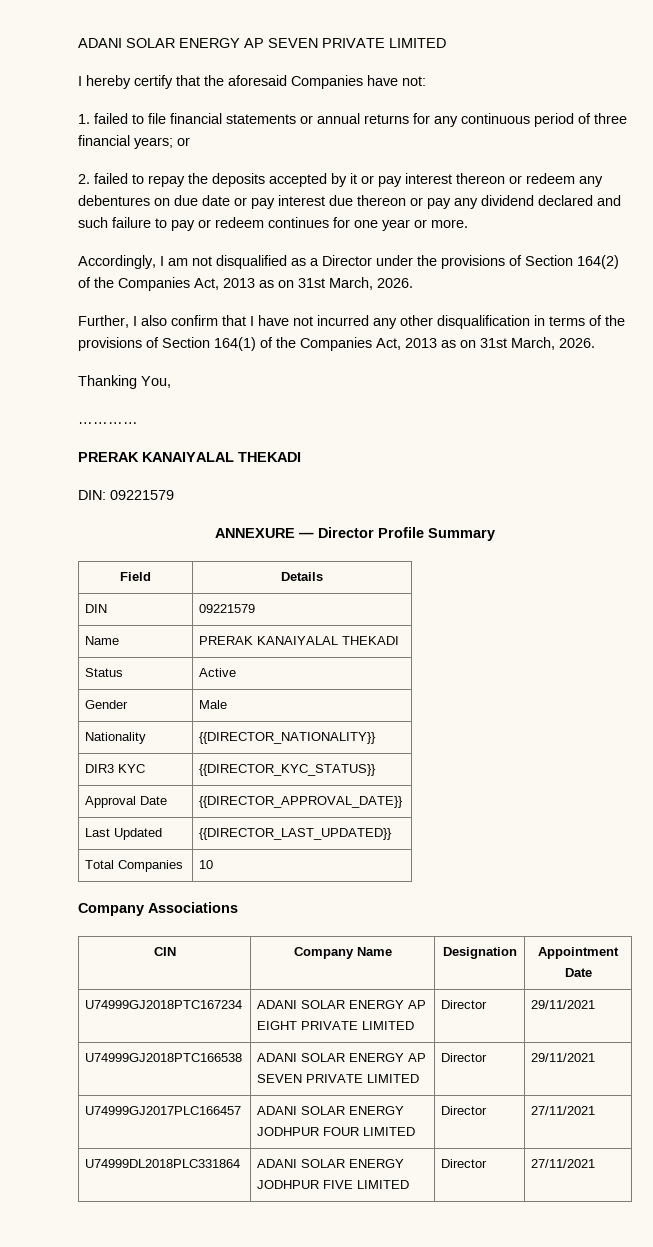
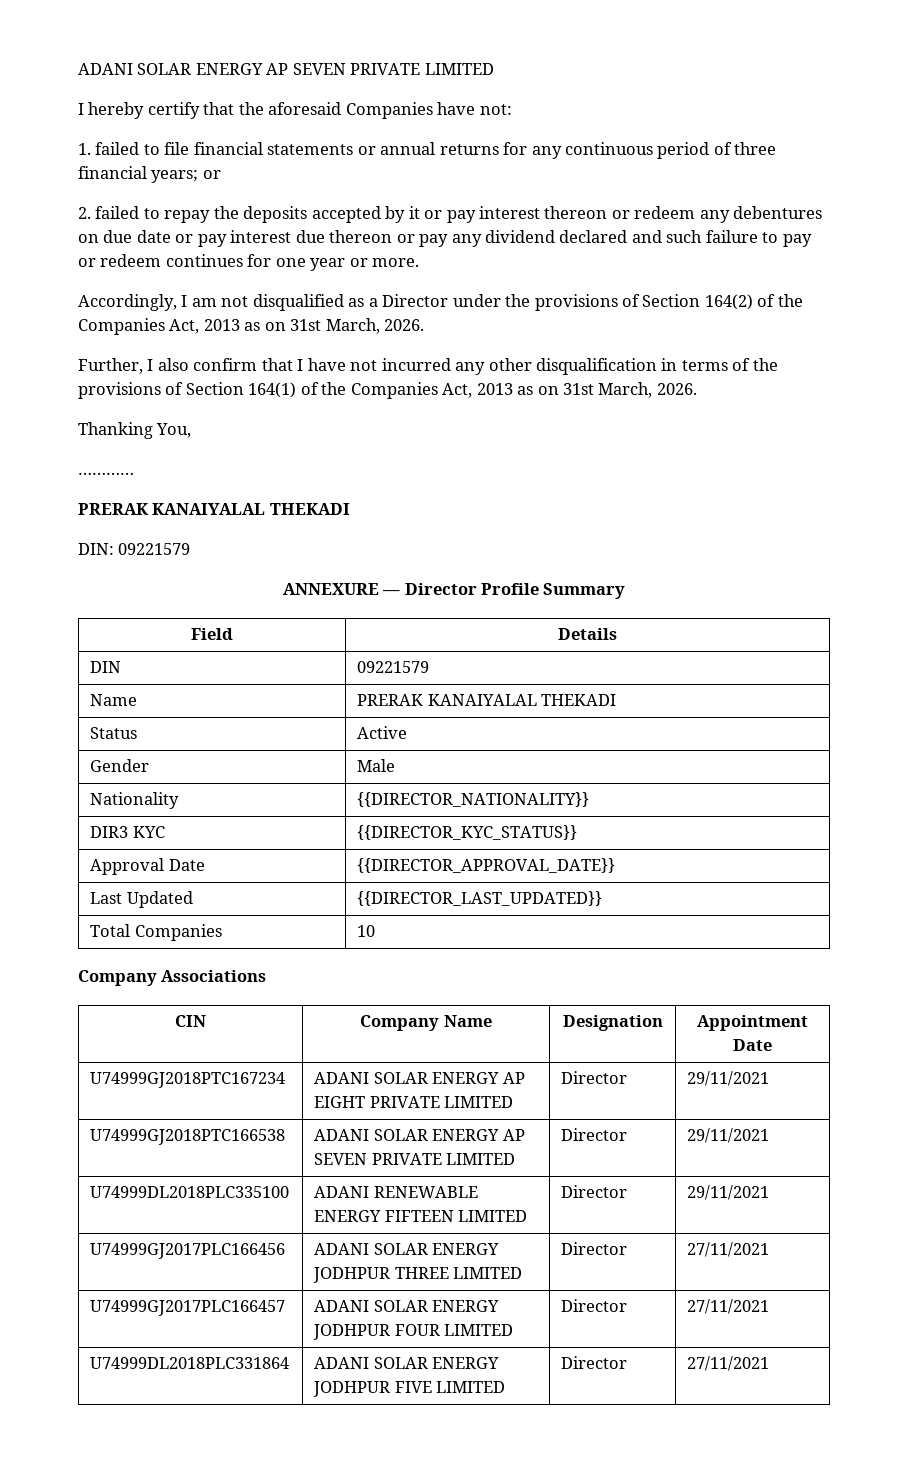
+ U74999DL2018PLC335100 | ADANI RENEWABLE ENERGY FIFTEEN LIMITED | Director | 29/11/2021
+ U74999GJ2017PLC166456 | ADANI SOLAR ENERGY JODHPUR THREE LIMITED | Director | 27/11/2021

